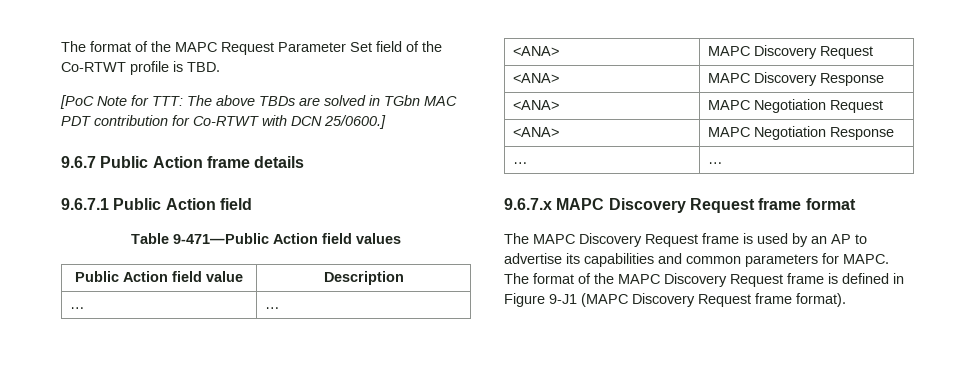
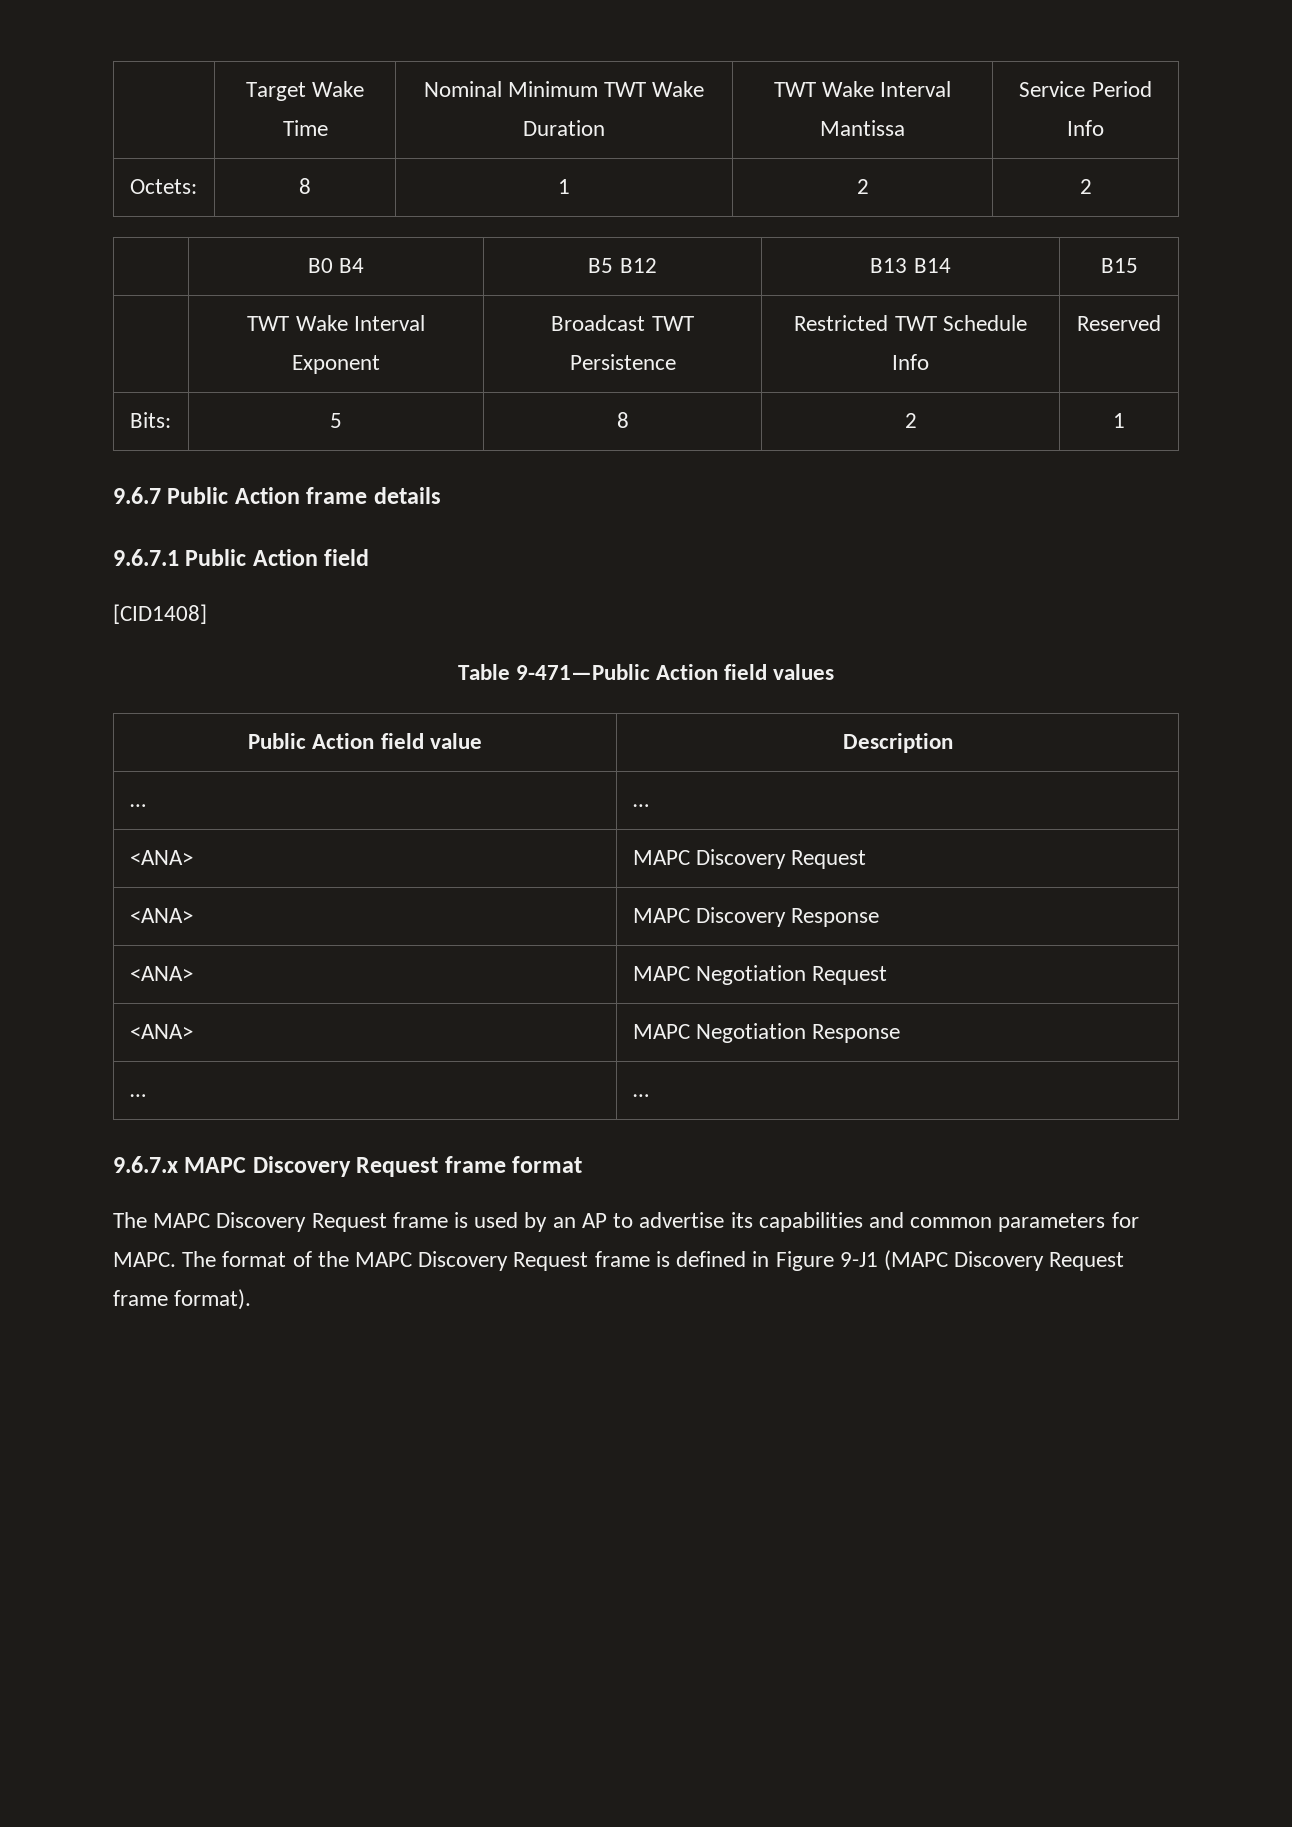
- The format of the MAPC Request Parameter Set field of the Co-RTWT profile is TBD.
- [PoC Note for TTT: The above TBDs are solved in TGbn MAC PDT contribution for Co-RTWT with DCN 25/0600.]
+ | Target Wake Time | Nominal Minimum TWT Wake Duration | TWT Wake Interval Mantissa | Service Period Info
+ Octets: | 8 | 1 | 2 | 2
+ | B0 B4 | B5 B12 | B13 B14 | B15
+ | TWT Wake Interval Exponent | Broadcast TWT Persistence | Restricted TWT Schedule Info | Reserved
+ Bits: | 5 | 8 | 2 | 1
+ [CID1408]

